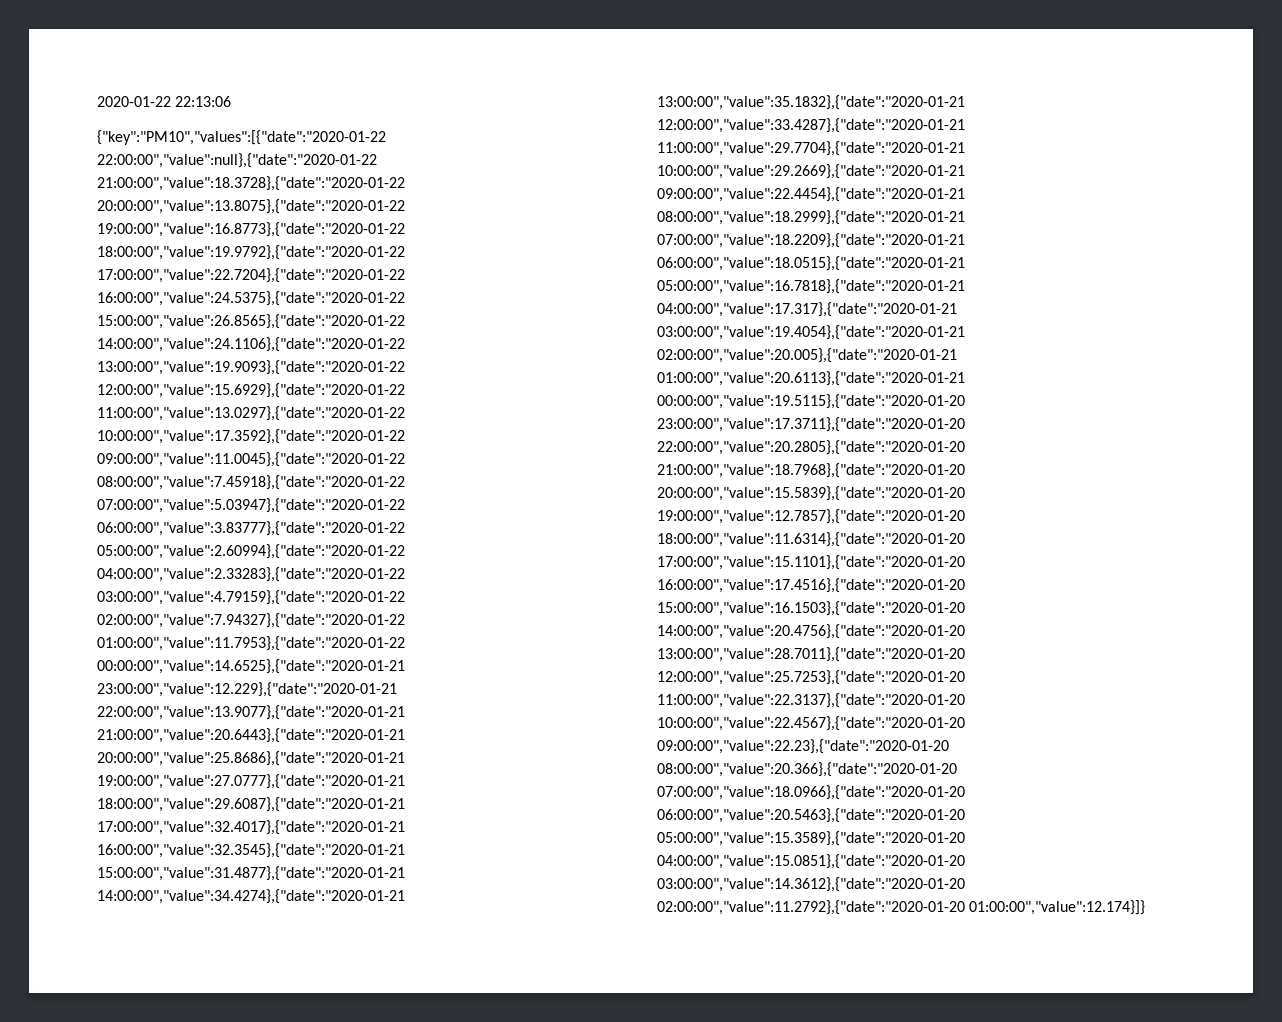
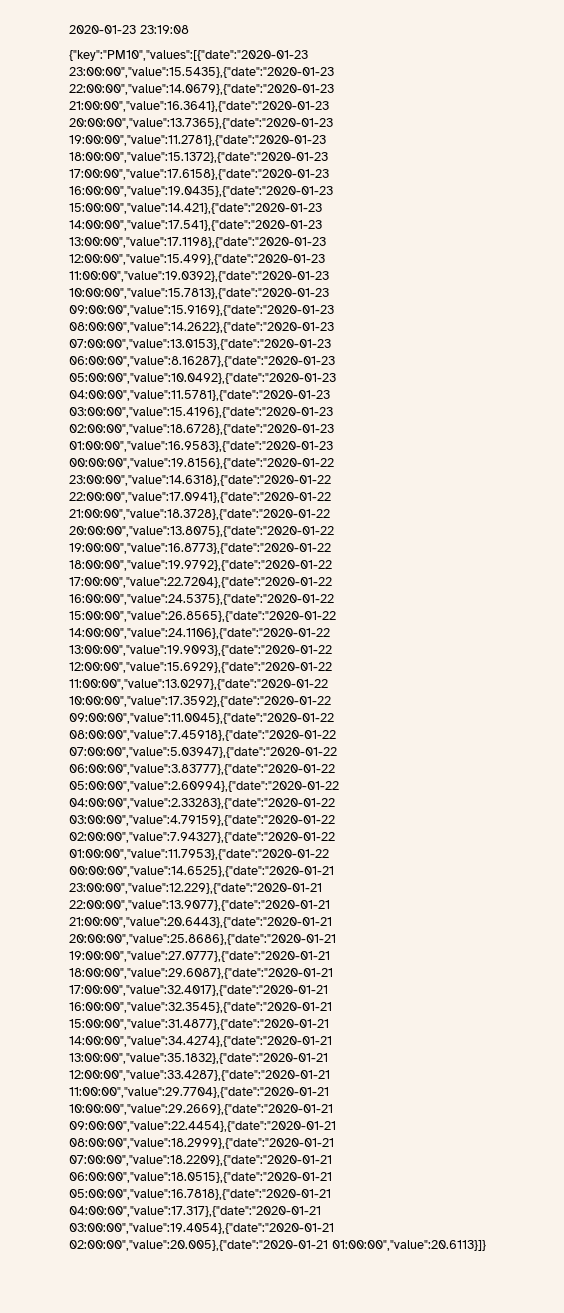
- 2020-01-22 22:13:06
- {"key":"PM10","values":[{"date":"2020-01-22 22:00:00","value":null},{"date":"2020-01-22 21:00:00","value":18.3728},{"date":"2020-01-22 20:00:00","value":13.8075},{"date":"2020-01-22 19:00:00","value":16.8773},{"date":"2020-01-22 18:00:00","value":19.9792},{"date":"2020-01-22 17:00:00","value":22.7204},{"date":"2020-01-22 16:00:00","value":24.5375},{"date":"2020-01-22 15:00:00","value":26.8565},{"date":"2020-01-22 14:00:00","value":24.1106},{"date":"2020-01-22 13:00:00","value":19.9093},{"date":"2020-01-22 12:00:00","value":15.6929},{"date":"2020-01-22 11:00:00","value":13.0297},{"date":"2020-01-22 10:00:00","value":17.3592},{"date":"2020-01-22 09:00:00","value":11.0045},{"date":"2020-01-22 08:00:00","value":7.45918},{"date":"2020-01-22 07:00:00","value":5.03947},{"date":"2020-01-22 06:00:00","value":3.83777},{"date":"2020-01-22 05:00:00","value":2.60994},{"date":"2020-01-22 04:00:00","value":2.33283},{"date":"2020-01-22 03:00:00","value":4.79159},{"date":"2020-01-22 02:00:00","value":7.94327},{"date":"2020-01-22 01:00:00","value":11.7953},{"date":"2020-01-22 00:00:00","value":14.6525},{"date":"2020-01-21 23:00:00","value":12.229},{"date":"2020-01-21 22:00:00","value":13.9077},{"date":"2020-01-21 21:00:00","value":20.6443},{"date":"2020-01-21 20:00:00","value":25.8686},{"date":"2020-01-21 19:00:00","value":27.0777},{"date":"2020-01-21 18:00:00","value":29.6087},{"date":"2020-01-21 17:00:00","value":32.4017},{"date":"2020-01-21 16:00:00","value":32.3545},{"date":"2020-01-21 15:00:00","value":31.4877},{"date":"2020-01-21 14:00:00","value":34.4274},{"date":"2020-01-21 13:00:00","value":35.1832},{"date":"2020-01-21 12:00:00","value":33.4287},{"date":"2020-01-21 11:00:00","value":29.7704},{"date":"2020-01-21 10:00:00","value":29.2669},{"date":"2020-01-21 09:00:00","value":22.4454},{"date":"2020-01-21 08:00:00","value":18.2999},{"date":"2020-01-21 07:00:00","value":18.2209},{"date":"2020-01-21 06:00:00","value":18.0515},{"date":"2020-01-21 05:00:00","value":16.7818},{"date":"2020-01-21 04:00:00","value":17.317},{"date":"2020-01-21 03:00:00","value":19.4054},{"date":"2020-01-21 02:00:00","value":20.005},{"date":"2020-01-21 01:00:00","value":20.6113},{"date":"2020-01-21 00:00:00","value":19.5115},{"date":"2020-01-20 23:00:00","value":17.3711},{"date":"2020-01-20 22:00:00","value":20.2805},{"date":"2020-01-20 21:00:00","value":18.7968},{"date":"2020-01-20 20:00:00","value":15.5839},{"date":"2020-01-20 19:00:00","value":12.7857},{"date":"2020-01-20 18:00:00","value":11.6314},{"date":"2020-01-20 17:00:00","value":15.1101},{"date":"2020-01-20 16:00:00","value":17.4516},{"date":"2020-01-20 15:00:00","value":16.1503},{"date":"2020-01-20 14:00:00","value":20.4756},{"date":"2020-01-20 13:00:00","value":28.7011},{"date":"2020-01-20 12:00:00","value":25.7253},{"date":"2020-01-20 11:00:00","value":22.3137},{"date":"2020-01-20 10:00:00","value":22.4567},{"date":"2020-01-20 09:00:00","value":22.23},{"date":"2020-01-20 08:00:00","value":20.366},{"date":"2020-01-20 07:00:00","value":18.0966},{"date":"2020-01-20 06:00:00","value":20.5463},{"date":"2020-01-20 05:00:00","value":15.3589},{"date":"2020-01-20 04:00:00","value":15.0851},{"date":"2020-01-20 03:00:00","value":14.3612},{"date":"2020-01-20 02:00:00","value":11.2792},{"date":"2020-01-20 01:00:00","value":12.174}]}
+ 2020-01-23 23:19:08
+ {"key":"PM10","values":[{"date":"2020-01-23 23:00:00","value":15.5435},{"date":"2020-01-23 22:00:00","value":14.0679},{"date":"2020-01-23 21:00:00","value":16.3641},{"date":"2020-01-23 20:00:00","value":13.7365},{"date":"2020-01-23 19:00:00","value":11.2781},{"date":"2020-01-23 18:00:00","value":15.1372},{"date":"2020-01-23 17:00:00","value":17.6158},{"date":"2020-01-23 16:00:00","value":19.0435},{"date":"2020-01-23 15:00:00","value":14.421},{"date":"2020-01-23 14:00:00","value":17.541},{"date":"2020-01-23 13:00:00","value":17.1198},{"date":"2020-01-23 12:00:00","value":15.499},{"date":"2020-01-23 11:00:00","value":19.0392},{"date":"2020-01-23 10:00:00","value":15.7813},{"date":"2020-01-23 09:00:00","value":15.9169},{"date":"2020-01-23 08:00:00","value":14.2622},{"date":"2020-01-23 07:00:00","value":13.0153},{"date":"2020-01-23 06:00:00","value":8.16287},{"date":"2020-01-23 05:00:00","value":10.0492},{"date":"2020-01-23 04:00:00","value":11.5781},{"date":"2020-01-23 03:00:00","value":15.4196},{"date":"2020-01-23 02:00:00","value":18.6728},{"date":"2020-01-23 01:00:00","value":16.9583},{"date":"2020-01-23 00:00:00","value":19.8156},{"date":"2020-01-22 23:00:00","value":14.6318},{"date":"2020-01-22 22:00:00","value":17.0941},{"date":"2020-01-22 21:00:00","value":18.3728},{"date":"2020-01-22 20:00:00","value":13.8075},{"date":"2020-01-22 19:00:00","value":16.8773},{"date":"2020-01-22 18:00:00","value":19.9792},{"date":"2020-01-22 17:00:00","value":22.7204},{"date":"2020-01-22 16:00:00","value":24.5375},{"date":"2020-01-22 15:00:00","value":26.8565},{"date":"2020-01-22 14:00:00","value":24.1106},{"date":"2020-01-22 13:00:00","value":19.9093},{"date":"2020-01-22 12:00:00","value":15.6929},{"date":"2020-01-22 11:00:00","value":13.0297},{"date":"2020-01-22 10:00:00","value":17.3592},{"date":"2020-01-22 09:00:00","value":11.0045},{"date":"2020-01-22 08:00:00","value":7.45918},{"date":"2020-01-22 07:00:00","value":5.03947},{"date":"2020-01-22 06:00:00","value":3.83777},{"date":"2020-01-22 05:00:00","value":2.60994},{"date":"2020-01-22 04:00:00","value":2.33283},{"date":"2020-01-22 03:00:00","value":4.79159},{"date":"2020-01-22 02:00:00","value":7.94327},{"date":"2020-01-22 01:00:00","value":11.7953},{"date":"2020-01-22 00:00:00","value":14.6525},{"date":"2020-01-21 23:00:00","value":12.229},{"date":"2020-01-21 22:00:00","value":13.9077},{"date":"2020-01-21 21:00:00","value":20.6443},{"date":"2020-01-21 20:00:00","value":25.8686},{"date":"2020-01-21 19:00:00","value":27.0777},{"date":"2020-01-21 18:00:00","value":29.6087},{"date":"2020-01-21 17:00:00","value":32.4017},{"date":"2020-01-21 16:00:00","value":32.3545},{"date":"2020-01-21 15:00:00","value":31.4877},{"date":"2020-01-21 14:00:00","value":34.4274},{"date":"2020-01-21 13:00:00","value":35.1832},{"date":"2020-01-21 12:00:00","value":33.4287},{"date":"2020-01-21 11:00:00","value":29.7704},{"date":"2020-01-21 10:00:00","value":29.2669},{"date":"2020-01-21 09:00:00","value":22.4454},{"date":"2020-01-21 08:00:00","value":18.2999},{"date":"2020-01-21 07:00:00","value":18.2209},{"date":"2020-01-21 06:00:00","value":18.0515},{"date":"2020-01-21 05:00:00","value":16.7818},{"date":"2020-01-21 04:00:00","value":17.317},{"date":"2020-01-21 03:00:00","value":19.4054},{"date":"2020-01-21 02:00:00","value":20.005},{"date":"2020-01-21 01:00:00","value":20.6113}]}

